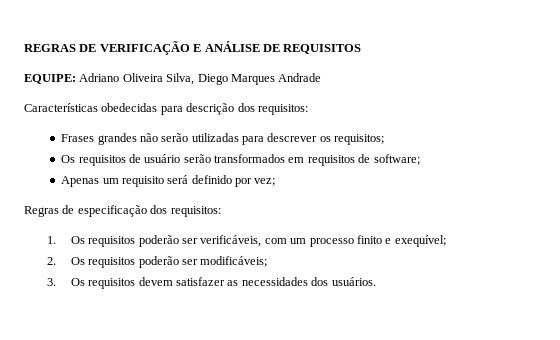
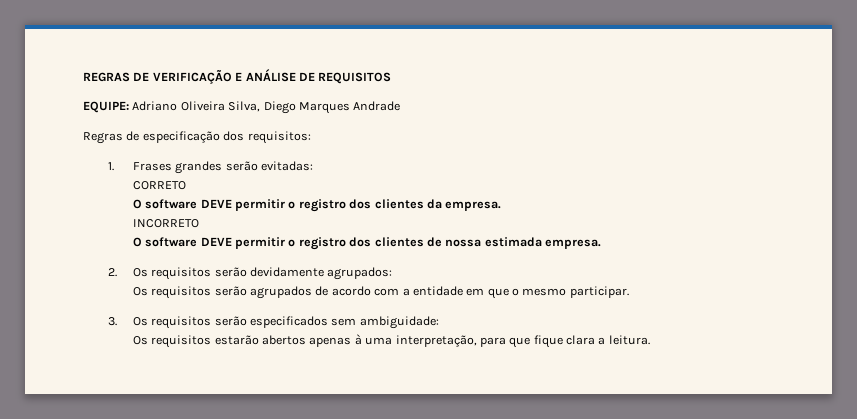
- Características obedecidas para descrição dos requisitos:
- Frases grandes não serão utilizadas para descrever os requisitos;
- Os requisitos de usuário serão transformados em requisitos de software;
- Apenas um requisito será definido por vez;
- 1. Os requisitos poderão ser verificáveis, com um processo finito e exequível;
- 2. Os requisitos poderão ser modificáveis;
- 3. Os requisitos devem satisfazer as necessidades dos usuários.
+ 1. Frases grandes serão evitadas:
+ CORRETO
+ O software DEVE permitir o registro dos clientes da empresa.
+ INCORRETO
+ O software DEVE permitir o registro dos clientes de nossa estimada empresa.
+ 2. Os requisitos serão devidamente agrupados:
+ Os requisitos serão agrupados de acordo com a entidade em que o mesmo participar.
+ 3. Os requisitos serão especificados sem ambiguidade:
+ Os requisitos estarão abertos apenas à uma interpretação, para que fique clara a leitura.

